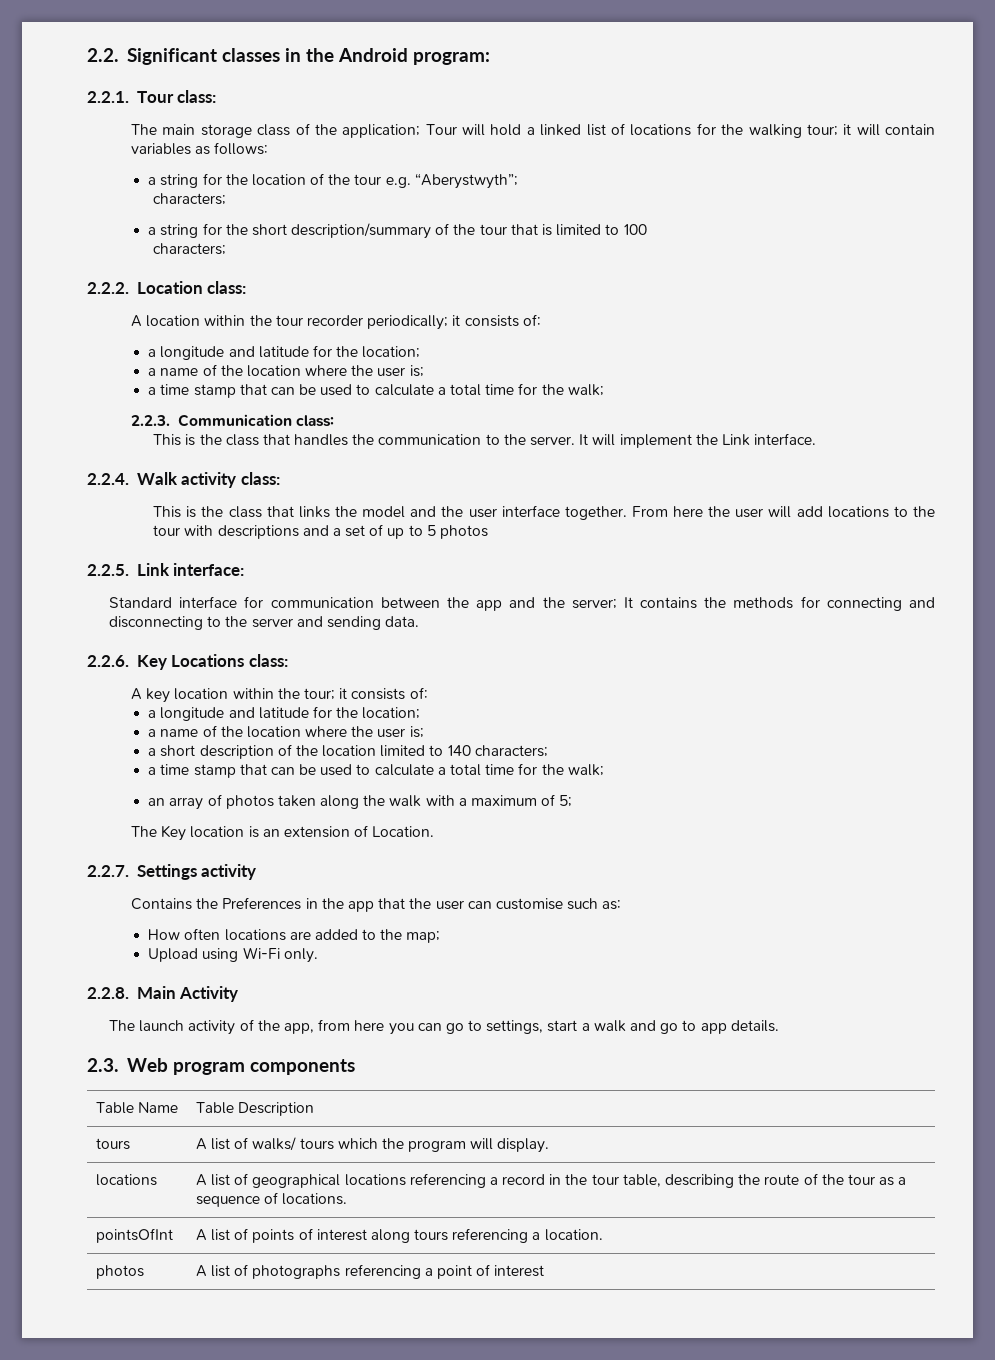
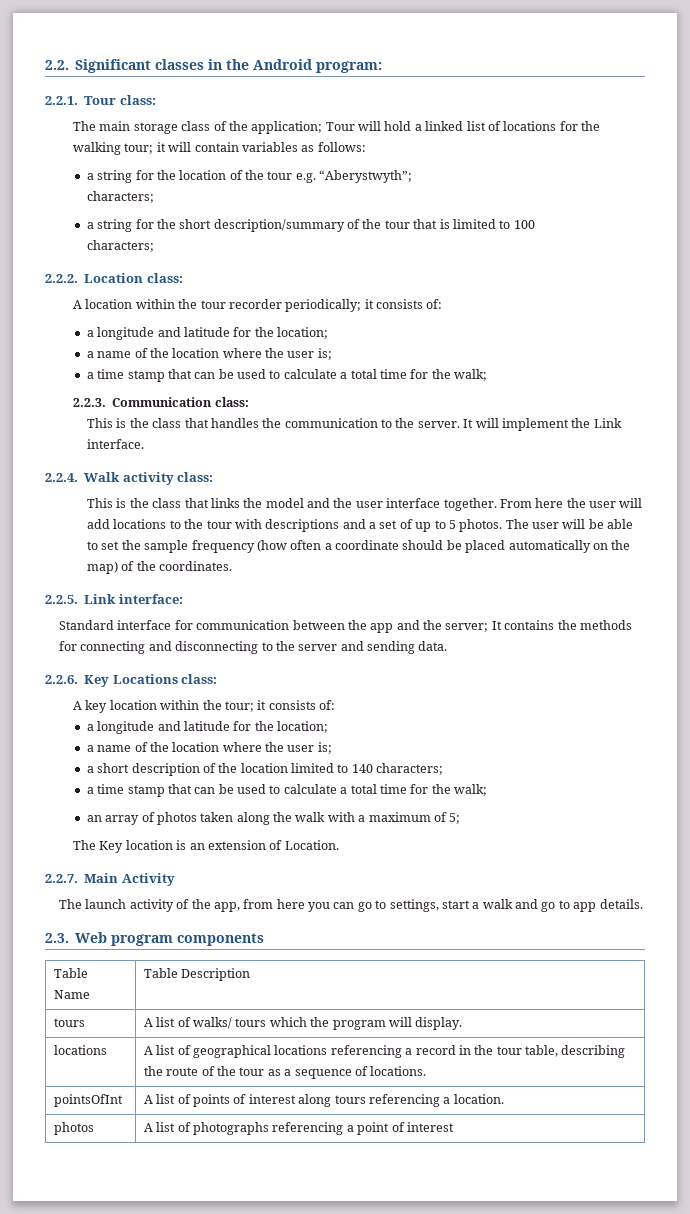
- From here the user will add locations to the tour with descriptions and a set of up to 5 photos
+ From here the user will add locations to the tour with descriptions and a set of up to 5 photos. The user will be able to set the sample frequency (how often a coordinate should be placed automatically on the map) of the coordinates.
- 2.2.7. Settings activity
- Contains the Preferences in the app that the user can customise such as:
- How often locations are added to the map;
- Upload using Wi-Fi only.
- 2.2.8. Main Activity
+ 2.2.7. Main Activity

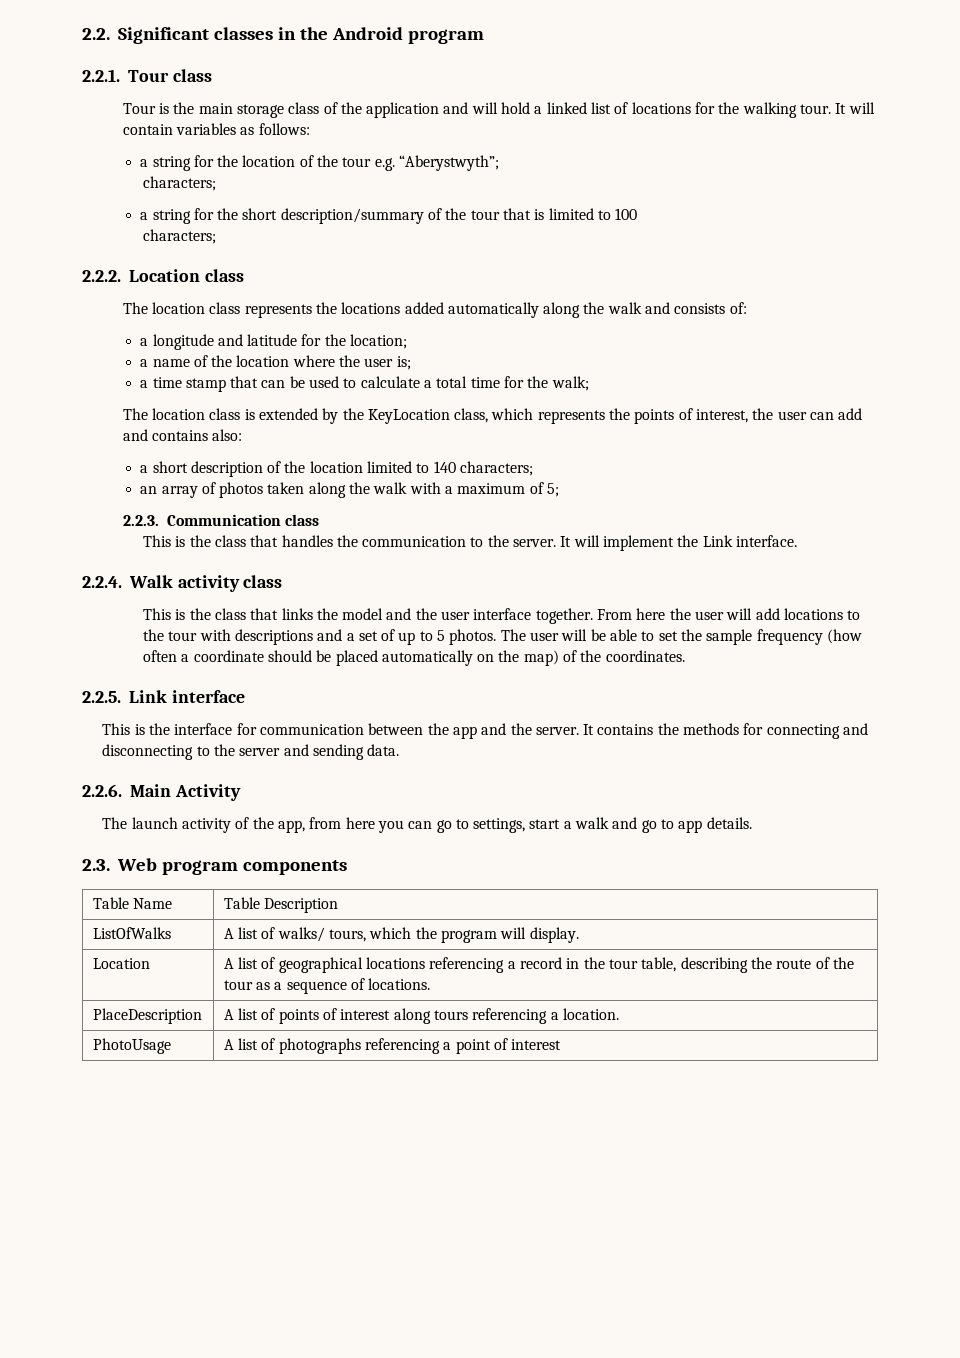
- 2.2. Significant classes in the Android program:
+ 2.2. Significant classes in the Android program
- 2.2.1. Tour class:
- The main storage class of the application; Tour will hold a linked list of locations for the walking tour; it will contain variables as follows:
+ 2.2.1. Tour class
+ Tour is the main storage class of the application and will hold a linked list of locations for the walking tour. It will contain variables as follows:
- 2.2.2. Location class:
- A location within the tour recorder periodically; it consists of:
+ 2.2.2. Location class
+ The location class represents the locations added automatically along the walk and consists of:
+ The location class is extended by the KeyLocation class, which represents the points of interest, the user can add and contains also:
+ a short description of the location limited to 140 characters;
+ an array of photos taken along the walk with a maximum of 5;
- 2.2.3. Communication class:
+ 2.2.3. Communication class
- 2.2.4. Walk activity class:
+ 2.2.4. Walk activity class
- 2.2.5. Link interface:
- Standard interface for communication between the app and the server; It contains the methods for connecting and disconnecting to the server and sending data.
+ 2.2.5. Link interface
+ This is the interface for communication between the app and the server. It contains the methods for connecting and disconnecting to the server and sending data.
- 2.2.6. Key Locations class:
- A key location within the tour; it consists of:
- a longitude and latitude for the location;
- a name of the location where the user is;
- a short description of the location limited to 140 characters;
- a time stamp that can be used to calculate a total time for the walk;
- an array of photos taken along the walk with a maximum of 5;
- The Key location is an extension of Location.
- 2.2.7. Main Activity
+ 2.2.6. Main Activity
- tours | A list of walks/ tours which the program will display.
+ ListOfWalks | A list of walks/ tours, which the program will display.
- locations | A list of geographical locations referencing a record in the tour table, describing the route of the tour as a sequence of locations.
+ Location | A list of geographical locations referencing a record in the tour table, describing the route of the tour as a sequence of locations.
- pointsOfInt | A list of points of interest along tours referencing a location.
+ PlaceDescription | A list of points of interest along tours referencing a location.
- photos | A list of photographs referencing a point of interest
+ PhotoUsage | A list of photographs referencing a point of interest

